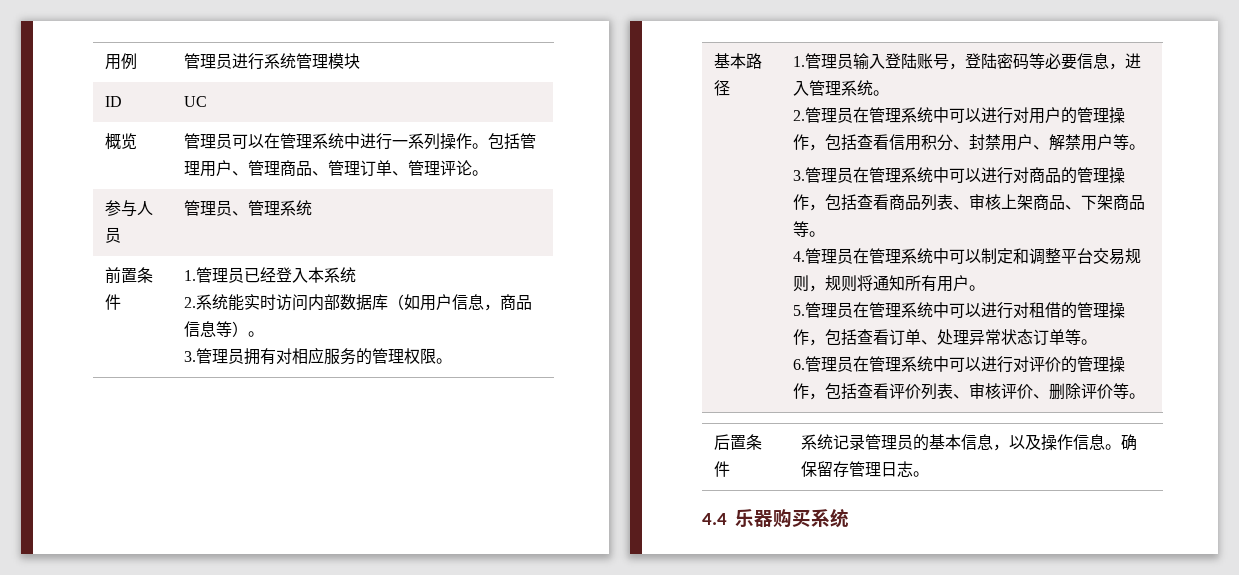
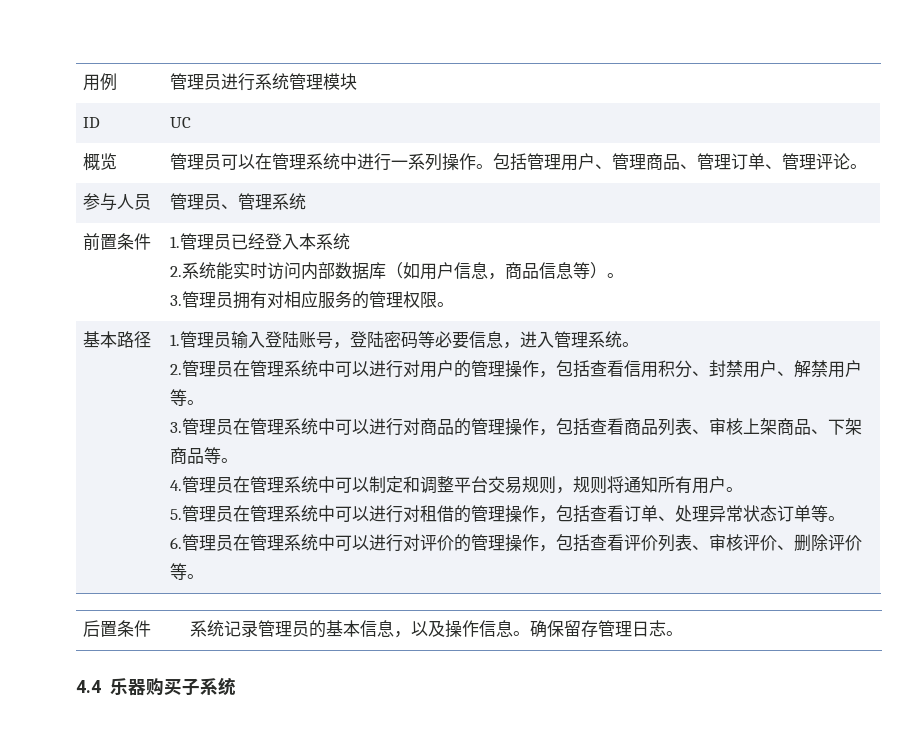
- 4.4乐器购买系统
+ 4.4乐器购买子系统

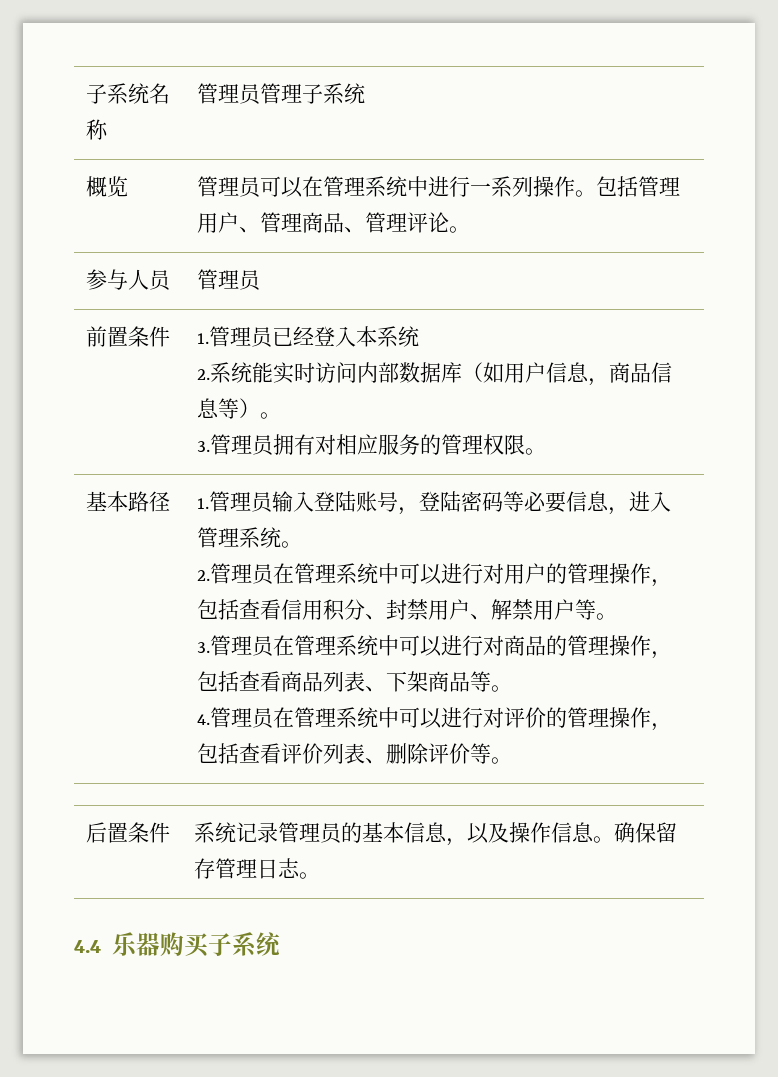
- 用例 | 管理员进行系统管理模块
- ID | UC
+ 子系统名称 | 管理员管理子系统
- 概览 | 管理员可以在管理系统中进行一系列操作。包括管理用户、管理商品、管理订单、管理评论。
+ 概览 | 管理员可以在管理系统中进行一系列操作。包括管理用户、管理商品、管理评论。
- 参与人员 | 管理员、管理系统
+ 参与人员 | 管理员
- 3.管理员在管理系统中可以进行对商品的管理操作，包括查看商品列表、审核上架商品、下架商品等。
+ 3.管理员在管理系统中可以进行对商品的管理操作，包括查看商品列表、下架商品等。
- 4.管理员在管理系统中可以制定和调整平台交易规则，规则将通知所有用户。
- 5.管理员在管理系统中可以进行对租借的管理操作，包括查看订单、处理异常状态订单等。
- 6.管理员在管理系统中可以进行对评价的管理操作，包括查看评价列表、审核评价、删除评价等。
+ 4.管理员在管理系统中可以进行对评价的管理操作，包括查看评价列表、删除评价等。

